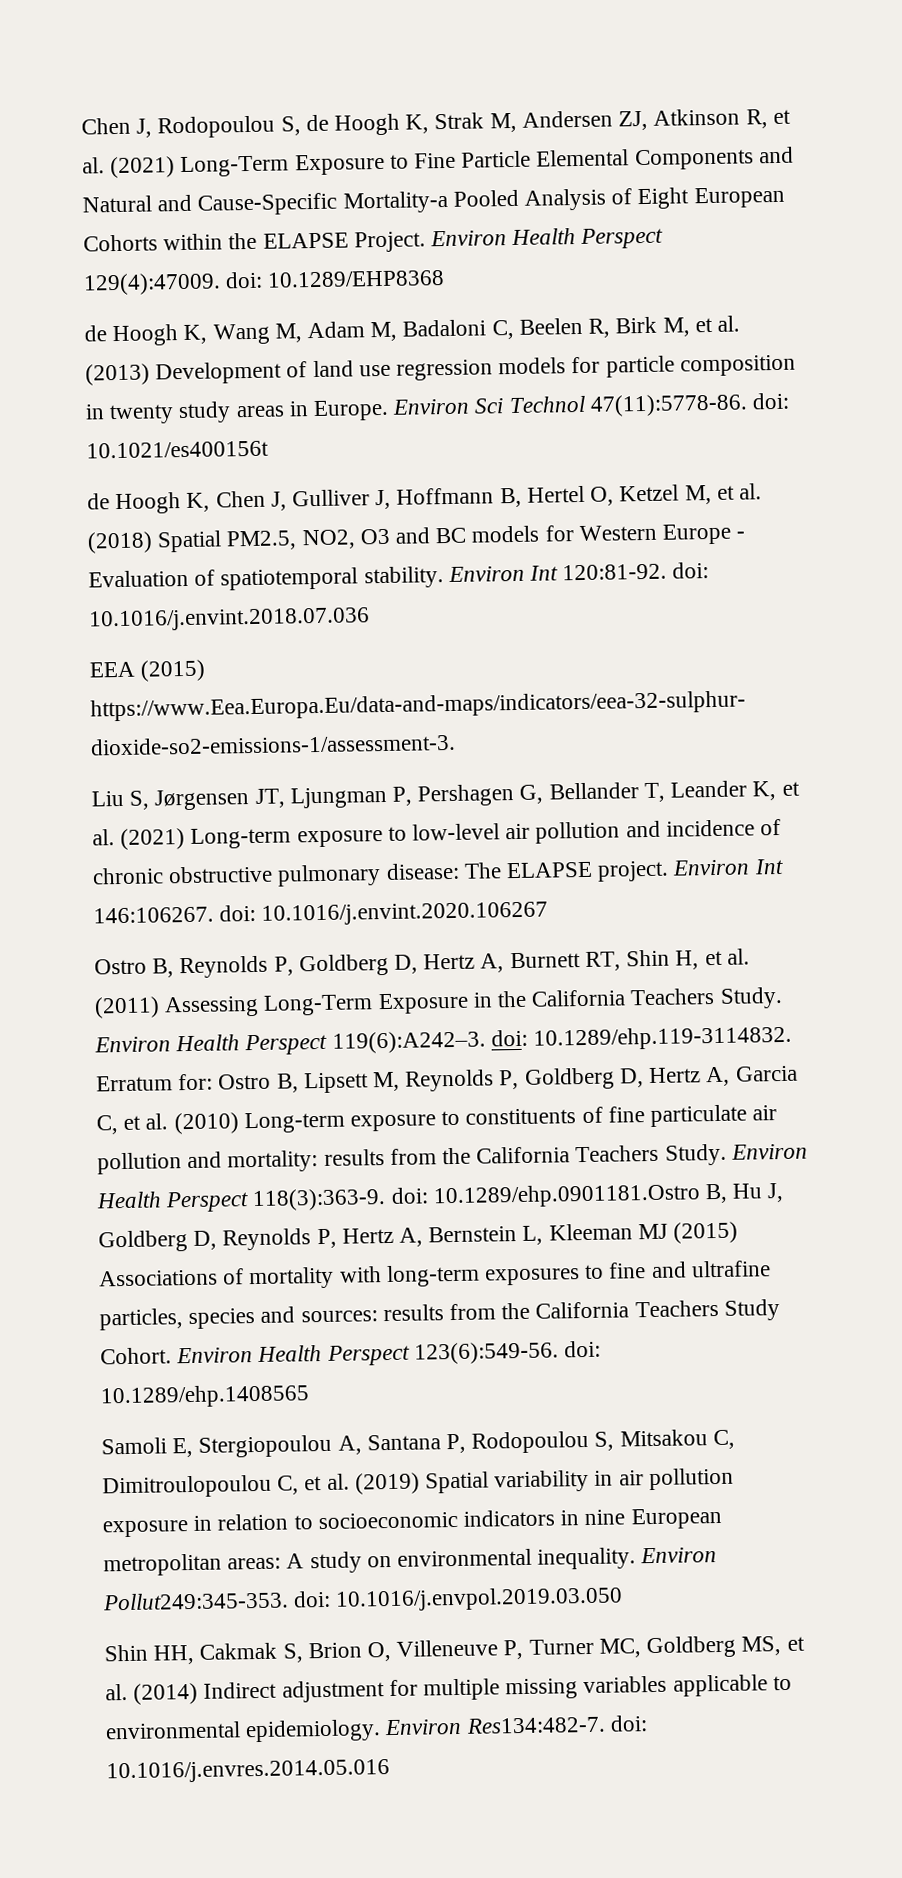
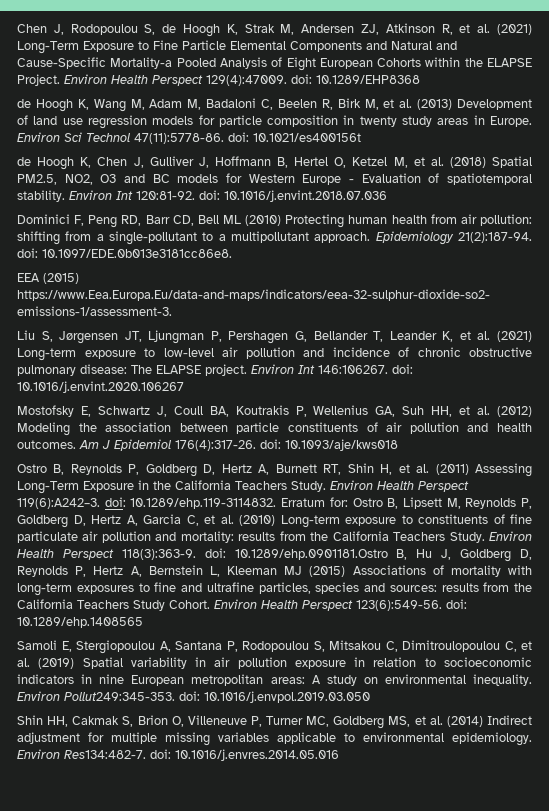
+ Dominici F, Peng RD, Barr CD, Bell ML (2010) Protecting human health from air pollution: shifting from a single-pollutant to a multipollutant approach. Epidemiology 21(2):187-94. doi: 10.1097/EDE.0b013e3181cc86e8.
+ Mostofsky E, Schwartz J, Coull BA, Koutrakis P, Wellenius GA, Suh HH, et al. (2012) Modeling the association between particle constituents of air pollution and health outcomes. Am J Epidemiol 176(4):317-26. doi: 10.1093/aje/kws018

